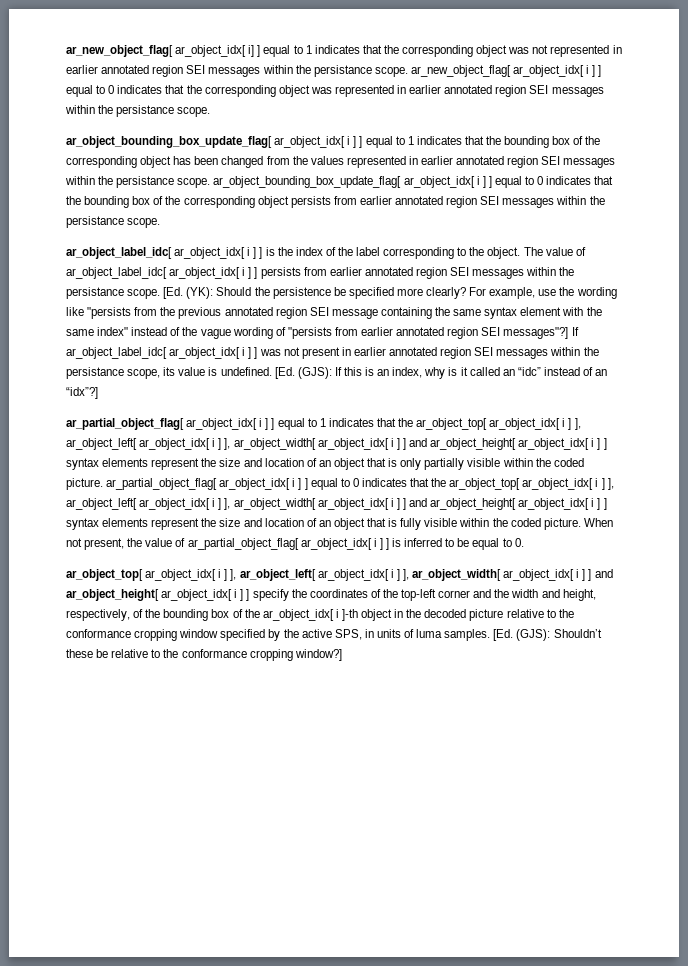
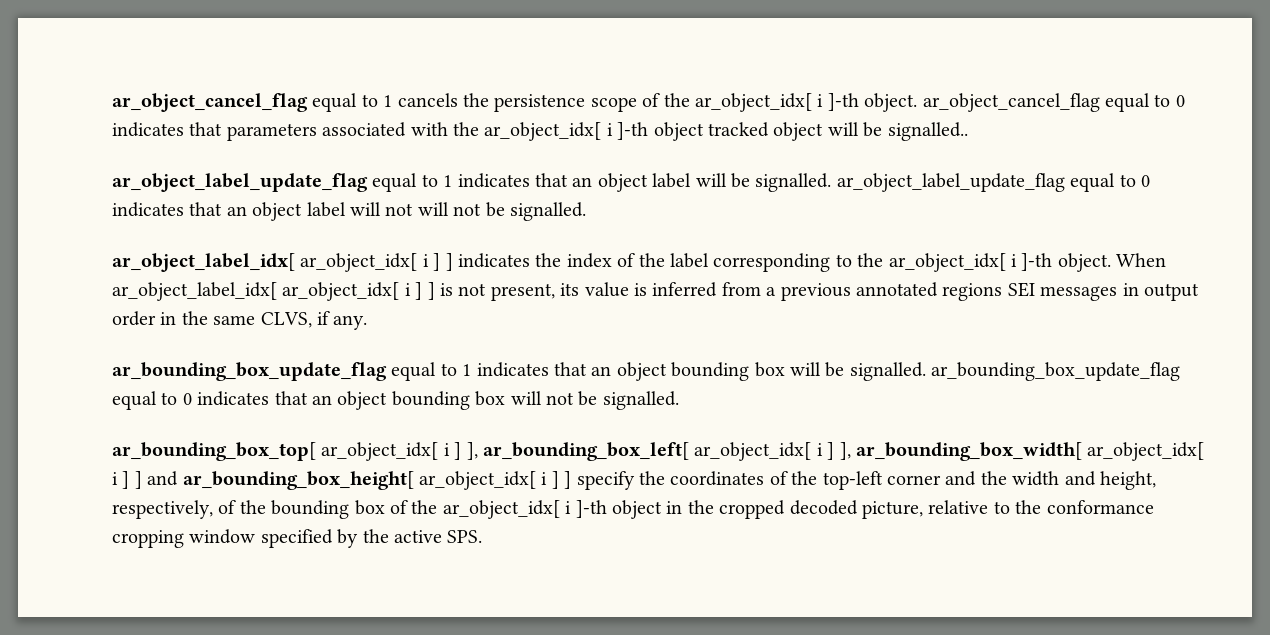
- ar_new_object_flag[ ar_object_idx[ i] ] equal to 1 indicates that the corresponding object was not represented in earlier annotated region SEI messages within the persistance scope. ar_new_object_flag[ ar_object_idx[ i ] ] equal to 0 indicates that the corresponding object was represented in earlier annotated region SEI messages within the persistance scope.
- ar_object_bounding_box_update_flag[ ar_object_idx[ i ] ] equal to 1 indicates that the bounding box of the corresponding object has been changed from the values represented in earlier annotated region SEI messages within the persistance scope. ar_object_bounding_box_update_flag[ ar_object_idx[ i ] ] equal to 0 indicates that the bounding box of the corresponding object persists from earlier annotated region SEI messages within the persistance scope.
- ar_object_label_idc[ ar_object_idx[ i ] ] is the index of the label corresponding to the object. The value of ar_object_label_idc[ ar_object_idx[ i ] ] persists from earlier annotated region SEI messages within the persistance scope. [Ed. (YK): Should the persistence be specified more clearly? For example, use the wording like "persists from the previous annotated region SEI message containing the same syntax element with the same index" instead of the vague wording of "persists from earlier annotated region SEI messages"?] If ar_object_label_idc[ ar_object_idx[ i ] ] was not present in earlier annotated region SEI messages within the persistance scope, its value is undefined. [Ed. (GJS): If this is an index, why is it called an “idc” instead of an “idx”?]
- ar_partial_object_flag[ ar_object_idx[ i ] ] equal to 1 indicates that the ar_object_top[ ar_object_idx[ i ] ], ar_object_left[ ar_object_idx[ i ] ], ar_object_width[ ar_object_idx[ i ] ] and ar_object_height[ ar_object_idx[ i ] ] syntax elements represent the size and location of an object that is only partially visible within the coded picture. ar_partial_object_flag[ ar_object_idx[ i ] ] equal to 0 indicates that the ar_object_top[ ar_object_idx[ i ] ], ar_object_left[ ar_object_idx[ i ] ], ar_object_width[ ar_object_idx[ i ] ] and ar_object_height[ ar_object_idx[ i ] ] syntax elements represent the size and location of an object that is fully visible within the coded picture. When not present, the value of ar_partial_object_flag[ ar_object_idx[ i ] ] is inferred to be equal to 0.
- ar_object_top[ ar_object_idx[ i ] ], ar_object_left[ ar_object_idx[ i ] ], ar_object_width[ ar_object_idx[ i ] ] and ar_object_height[ ar_object_idx[ i ] ] specify the coordinates of the top-left corner and the width and height, respectively, of the bounding box of the ar_object_idx[ i ]-th object in the decoded picture relative to the conformance cropping window specified by the active SPS, in units of luma samples. [Ed. (GJS): Shouldn’t these be relative to the conformance cropping window?]
+ ar_object_cancel_flag equal to 1 cancels the persistence scope of the ar_object_idx[ i ]-th object. ar_object_cancel_flag equal to 0 indicates that parameters associated with the ar_object_idx[ i ]-th object tracked object will be signalled..
+ ar_object_label_update_flag equal to 1 indicates that an object label will be signalled. ar_object_label_update_flag equal to 0 indicates that an object label will not will not be signalled.
+ ar_object_label_idx[ ar_object_idx[ i ] ] indicates the index of the label corresponding to the ar_object_idx[ i ]-th object. When ar_object_label_idx[ ar_object_idx[ i ] ] is not present, its value is inferred from a previous annotated regions SEI messages in output order in the same CLVS, if any.
+ ar_bounding_box_update_flag equal to 1 indicates that an object bounding box will be signalled. ar_bounding_box_update_flag equal to 0 indicates that an object bounding box will not be signalled.
+ ar_bounding_box_top[ ar_object_idx[ i ] ], ar_bounding_box_left[ ar_object_idx[ i ] ], ar_bounding_box_width[ ar_object_idx[ i ] ] and ar_bounding_box_height[ ar_object_idx[ i ] ] specify the coordinates of the top-left corner and the width and height, respectively, of the bounding box of the ar_object_idx[ i ]-th object in the cropped decoded picture, relative to the conformance cropping window specified by the active SPS.

